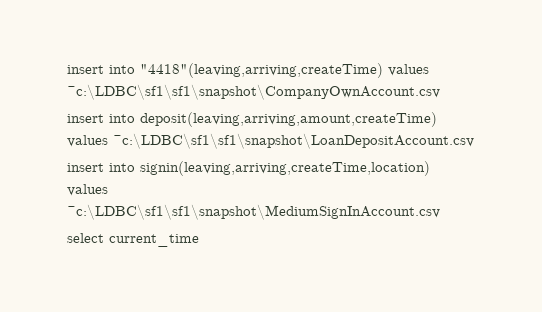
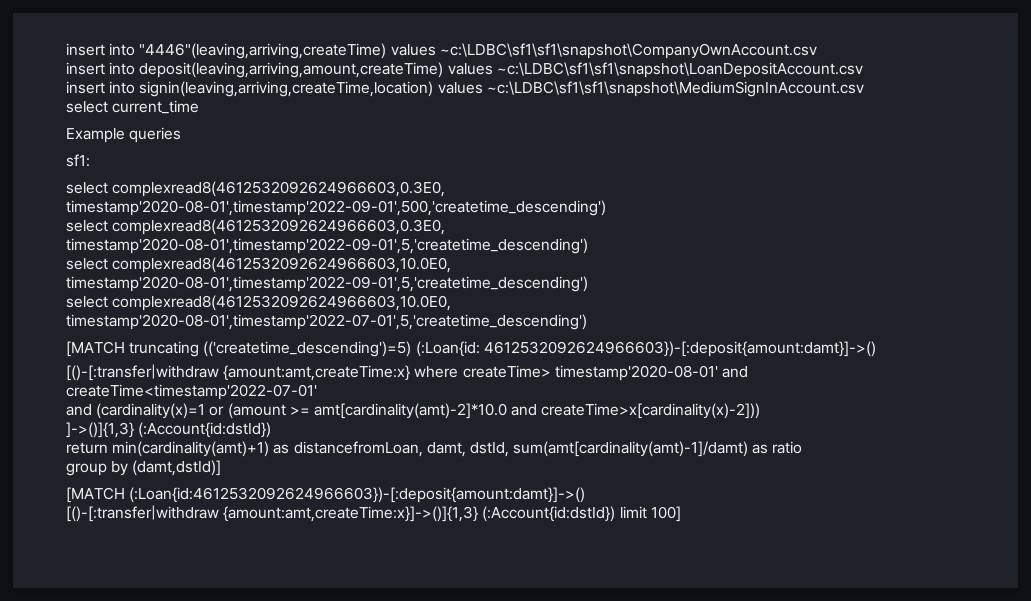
- insert into "4418"(leaving,arriving,createTime) values ~c:\LDBC\sf1\sf1\snapshot\CompanyOwnAccount.csv
+ insert into "4446"(leaving,arriving,createTime) values ~c:\LDBC\sf1\sf1\snapshot\CompanyOwnAccount.csv
+ Example queries
+ sf1:
+ select complexread8(4612532092624966603,0.3E0, timestamp'2020-08-01',timestamp'2022-09-01',500,'createtime_descending')
+ select complexread8(4612532092624966603,0.3E0, timestamp'2020-08-01',timestamp'2022-09-01',5,'createtime_descending')
+ select complexread8(4612532092624966603,10.0E0, timestamp'2020-08-01',timestamp'2022-09-01',5,'createtime_descending')
+ select complexread8(4612532092624966603,10.0E0, timestamp'2020-08-01',timestamp'2022-07-01',5,'createtime_descending')
+ [MATCH truncating (('createtime_descending')=5) (:Loan{id: 4612532092624966603})-[:deposit{amount:damt}]->()
+ [()-[:transfer|withdraw {amount:amt,createTime:x} where createTime> timestamp'2020-08-01' and createTime<timestamp'2022-07-01'
+ and (cardinality(x)=1 or (amount >= amt[cardinality(amt)-2]*10.0 and createTime>x[cardinality(x)-2]))
+ ]->()]{1,3} (:Account{id:dstId})
+ return min(cardinality(amt)+1) as distancefromLoan, damt, dstId, sum(amt[cardinality(amt)-1]/damt) as ratio
+ group by (damt,dstId)]
+ [MATCH (:Loan{id:4612532092624966603})-[:deposit{amount:damt}]->()
+ [()-[:transfer|withdraw {amount:amt,createTime:x}]->()]{1,3} (:Account{id:dstId}) limit 100]

